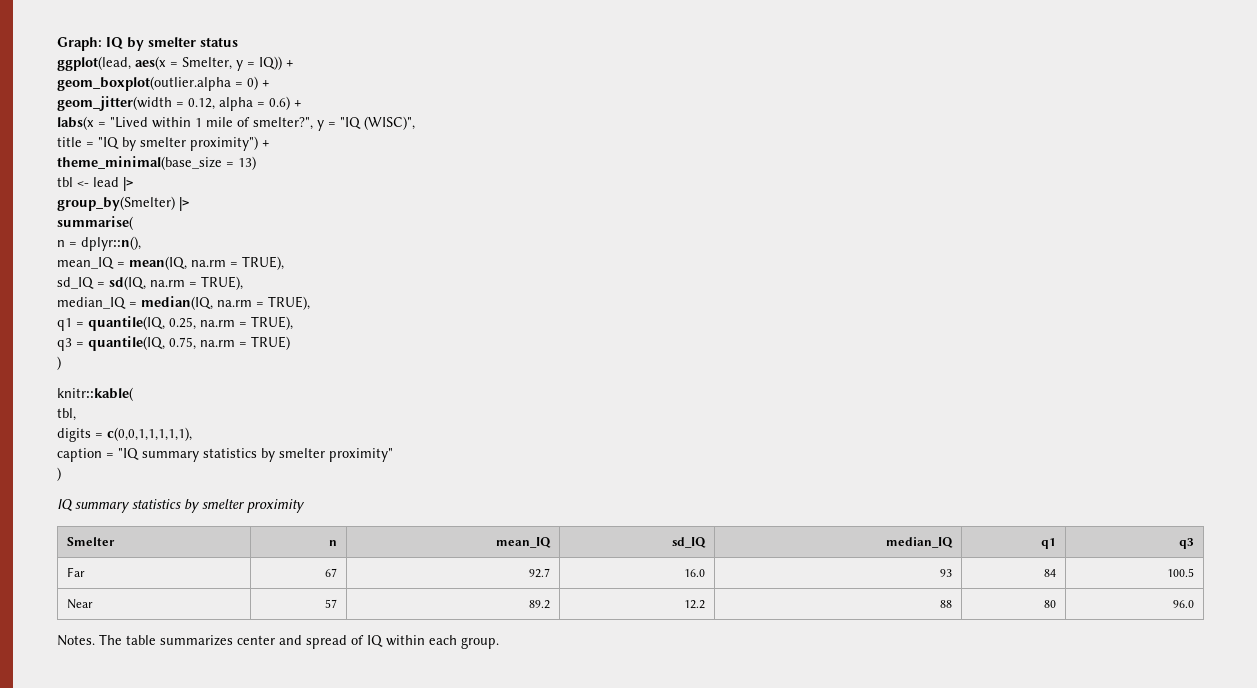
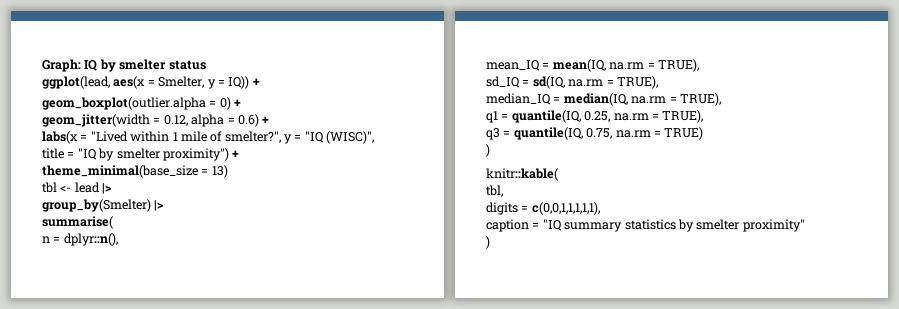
- IQ summary statistics by smelter proximity
- Smelter | n | mean_IQ | sd_IQ | median_IQ | q1 | q3
- Far | 67 | 92.7 | 16.0 | 93 | 84 | 100.5
- Near | 57 | 89.2 | 12.2 | 88 | 80 | 96.0
- Notes. The table summarizes center and spread of IQ within each group.

